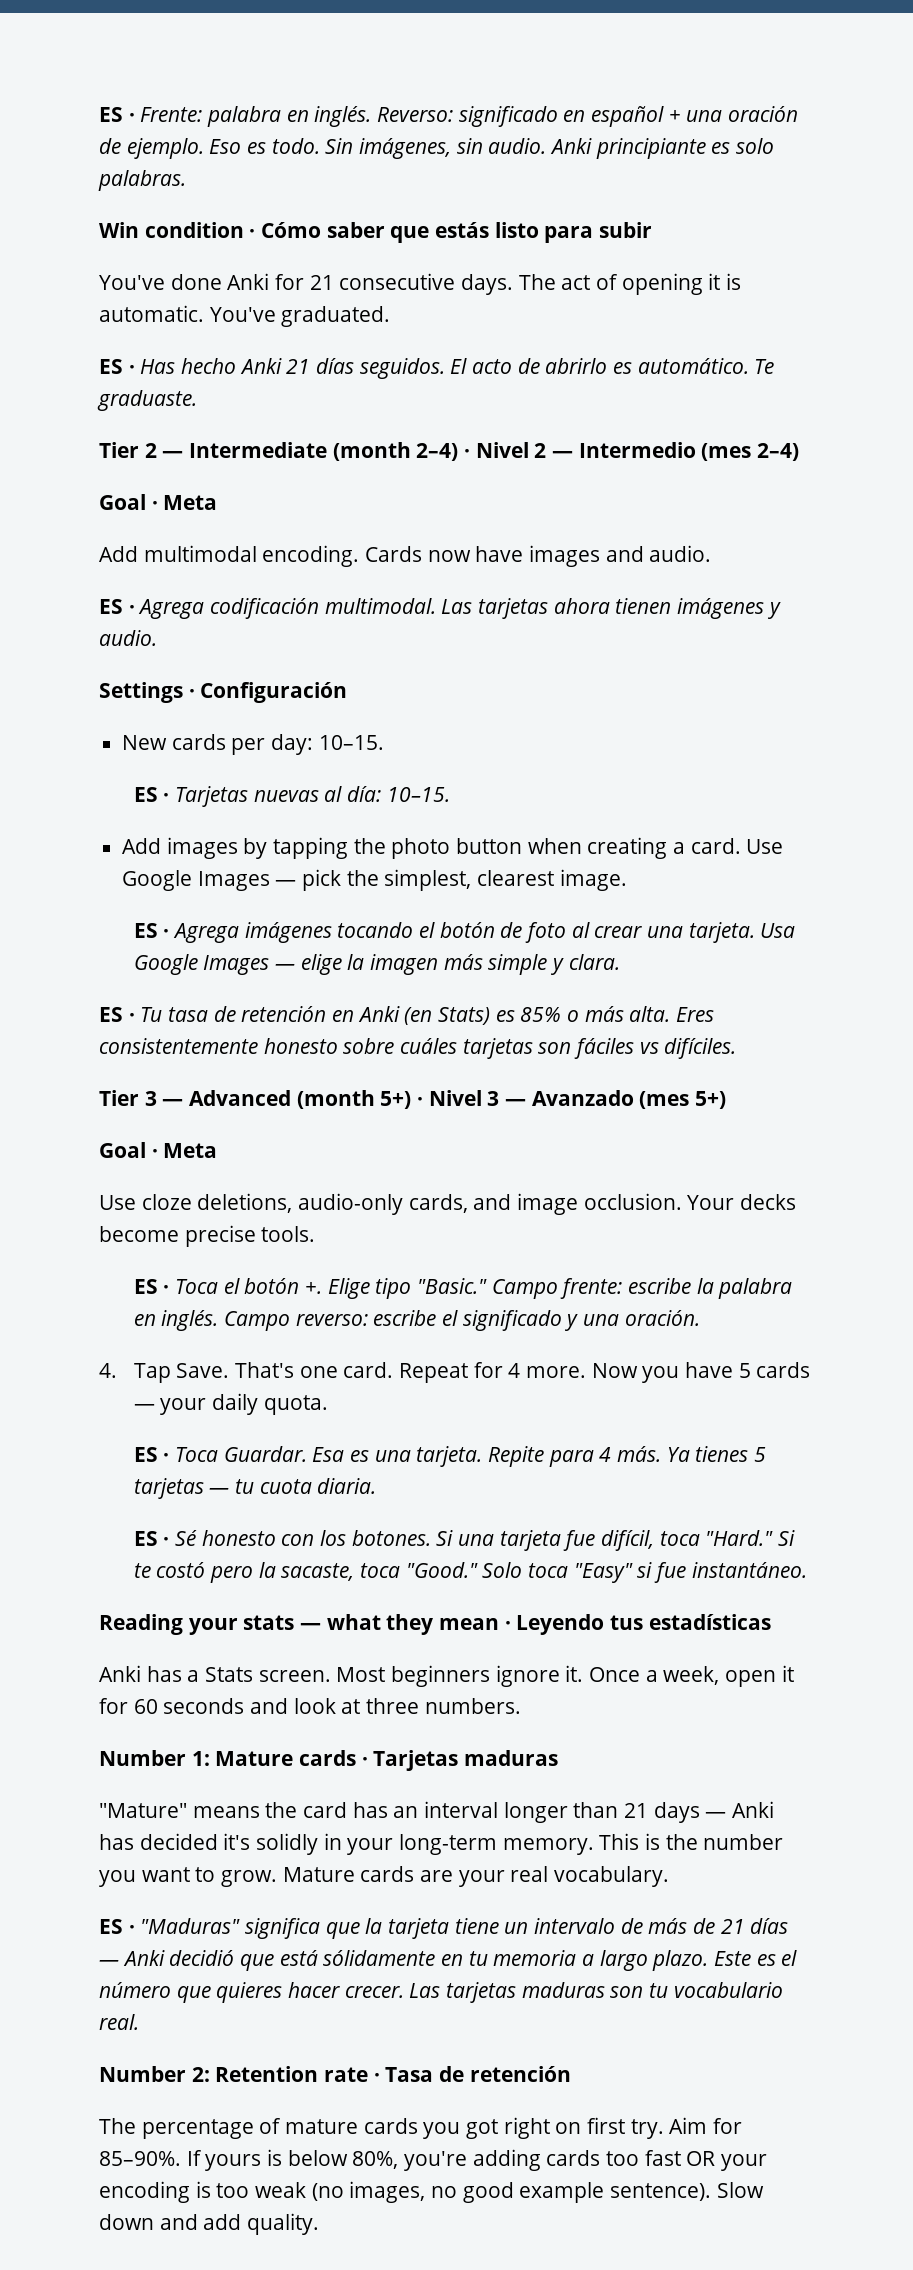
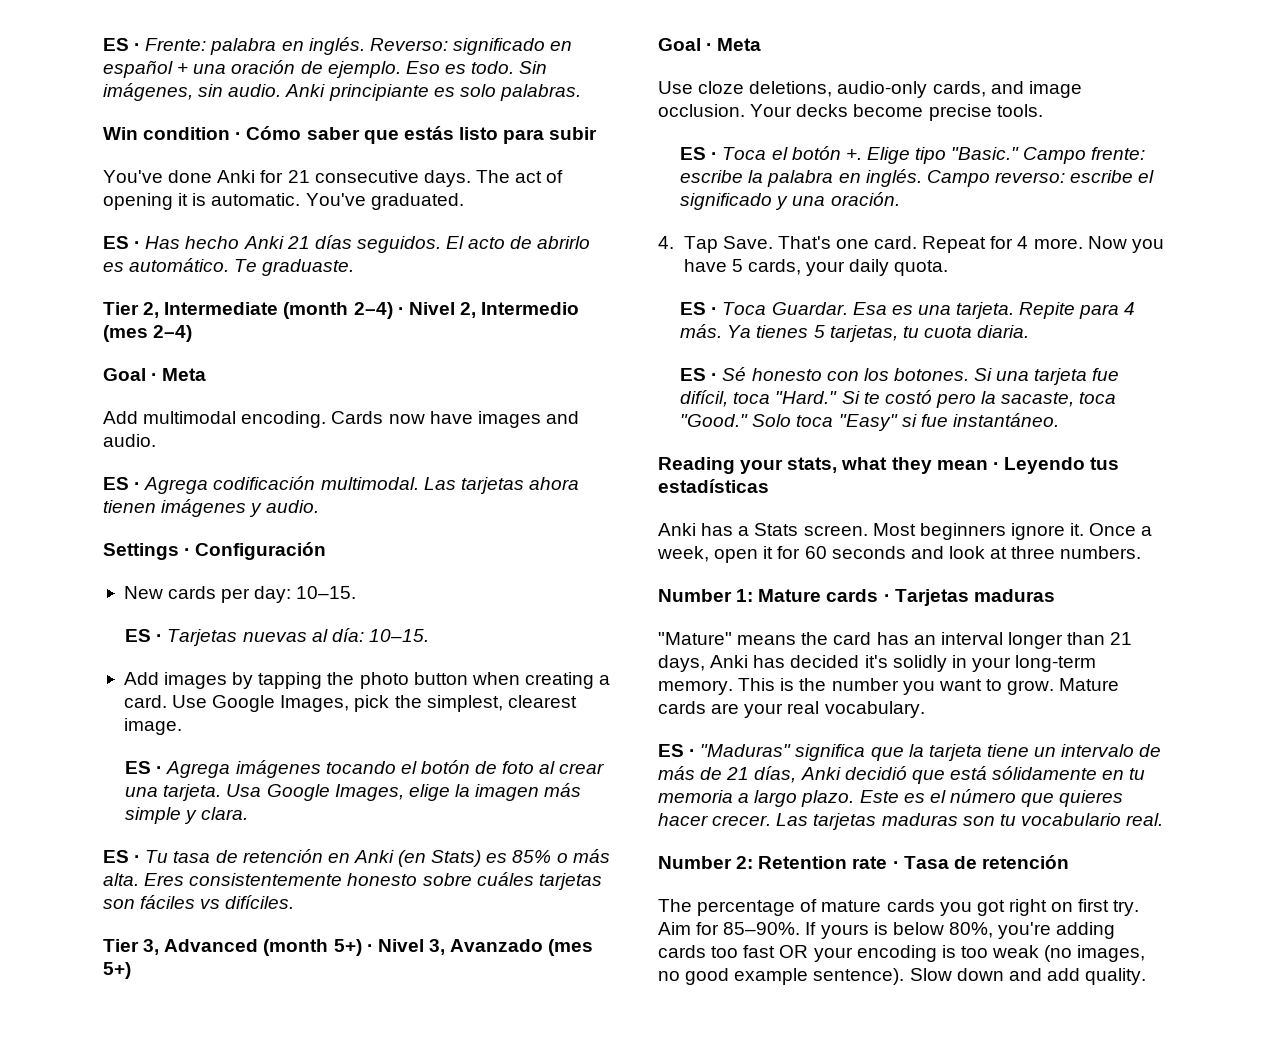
- Tier 2 — Intermediate (month 2–4) · Nivel 2 — Intermedio (mes 2–4)
+ Tier 2, Intermediate (month 2–4) · Nivel 2, Intermedio (mes 2–4)
- Use Google Images — pick the simplest, clearest image.
+ Use Google Images, pick the simplest, clearest image.
- Usa Google Images — elige la imagen más simple y clara.
+ Usa Google Images, elige la imagen más simple y clara.
- Tier 3 — Advanced (month 5+) · Nivel 3 — Avanzado (mes 5+)
+ Tier 3, Advanced (month 5+) · Nivel 3, Avanzado (mes 5+)
- Now you have 5 cards — your daily quota.
+ Now you have 5 cards, your daily quota.
- Ya tienes 5 tarjetas — tu cuota diaria.
+ Ya tienes 5 tarjetas, tu cuota diaria.
- Reading your stats — what they mean · Leyendo tus estadísticas
+ Reading your stats, what they mean · Leyendo tus estadísticas
- "Mature" means the card has an interval longer than 21 days — Anki has decided it's solidly in your long-term memory.
+ "Mature" means the card has an interval longer than 21 days, Anki has decided it's solidly in your long-term memory.
- ES · "Maduras" significa que la tarjeta tiene un intervalo de más de 21 días — Anki decidió que está sólidamente en tu memoria a largo plazo.
+ ES · "Maduras" significa que la tarjeta tiene un intervalo de más de 21 días, Anki decidió que está sólidamente en tu memoria a largo plazo.

